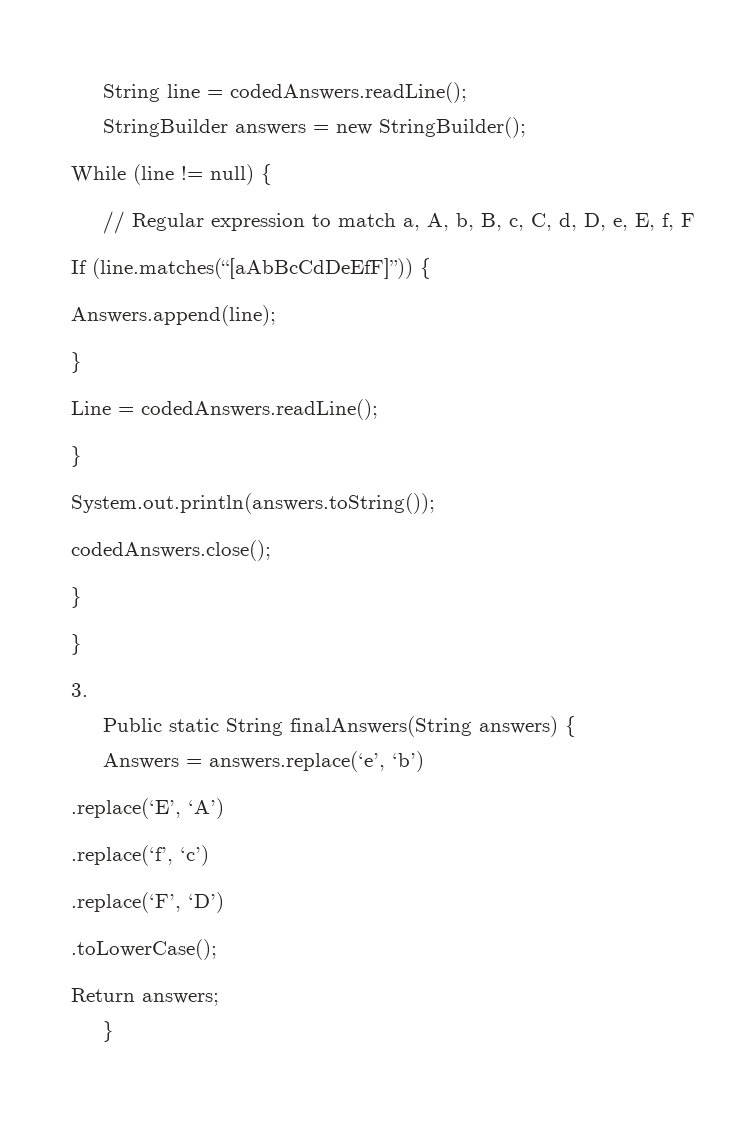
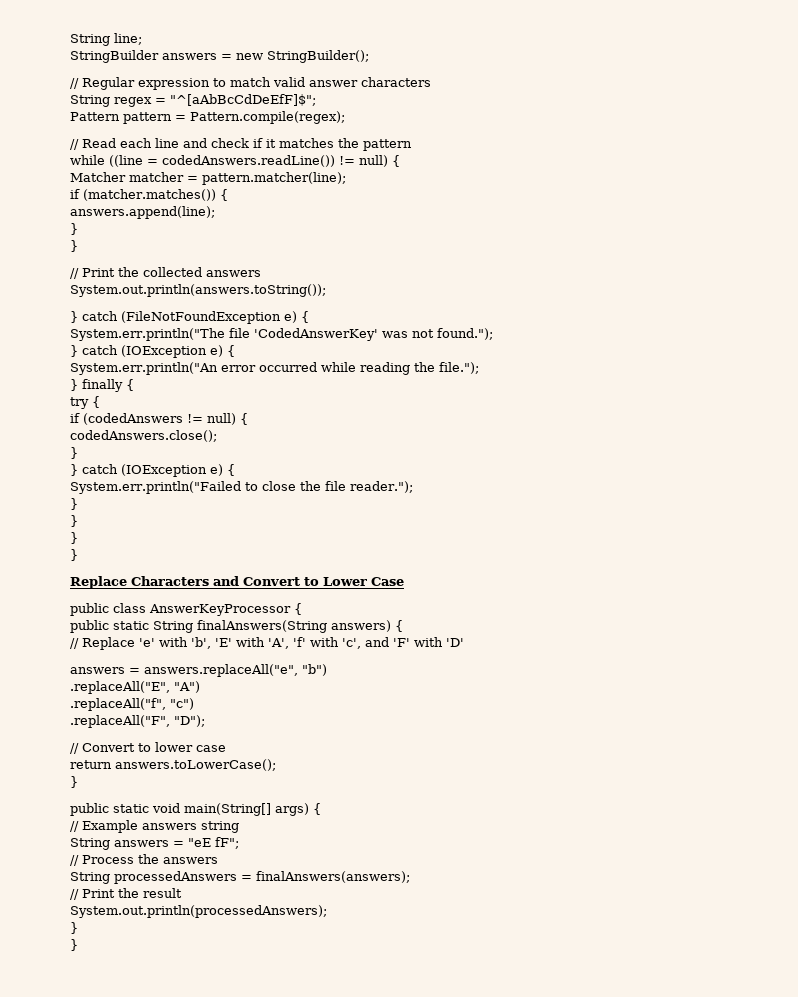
- String line = codedAnswers.readLine();
+ String line;
- While (line != null) {
- // Regular expression to match a, A, b, B, c, C, d, D, e, E, f, F
- If (line.matches(“[aAbBcCdDeEfF]”)) {
- Answers.append(line);
+ // Regular expression to match valid answer characters
+ String regex = "^[aAbBcCdDeEfF]$";
+ Pattern pattern = Pattern.compile(regex);
+ // Read each line and check if it matches the pattern
+ while ((line = codedAnswers.readLine()) != null) {
+ Matcher matcher = pattern.matcher(line);
+ if (matcher.matches()) {
+ answers.append(line);
  }
- Line = codedAnswers.readLine();
  }
+ // Print the collected answers
  System.out.println(answers.toString());
+ } catch (FileNotFoundException e) {
+ System.err.println("The file 'CodedAnswerKey' was not found.");
+ } catch (IOException e) {
+ System.err.println("An error occurred while reading the file.");
+ } finally {
+ try {
+ if (codedAnswers != null) {
  codedAnswers.close();
  }
+ } catch (IOException e) {
+ System.err.println("Failed to close the file reader.");
  }
- 3.
- Public static String finalAnswers(String answers) {
+ }
+ }
+ }
+ Replace Characters and Convert to Lower Case
+ public class AnswerKeyProcessor {
+ public static String finalAnswers(String answers) {
- Answers = answers.replace(‘e’, ‘b’)
- .replace(‘E’, ‘A’)
- .replace(‘f’, ‘c’)
- .replace(‘F’, ‘D’)
- .toLowerCase();
- Return answers;
+ // Replace 'e' with 'b', 'E' with 'A', 'f' with 'c', and 'F' with 'D'
+ answers = answers.replaceAll("e", "b")
+ .replaceAll("E", "A")
+ .replaceAll("f", "c")
+ .replaceAll("F", "D");
+ // Convert to lower case
+ return answers.toLowerCase();
+ }
+ public static void main(String[] args) {
+ // Example answers string
+ String answers = "eE fF";
+ // Process the answers
+ String processedAnswers = finalAnswers(answers);
+ // Print the result
+ System.out.println(processedAnswers);
+ }

